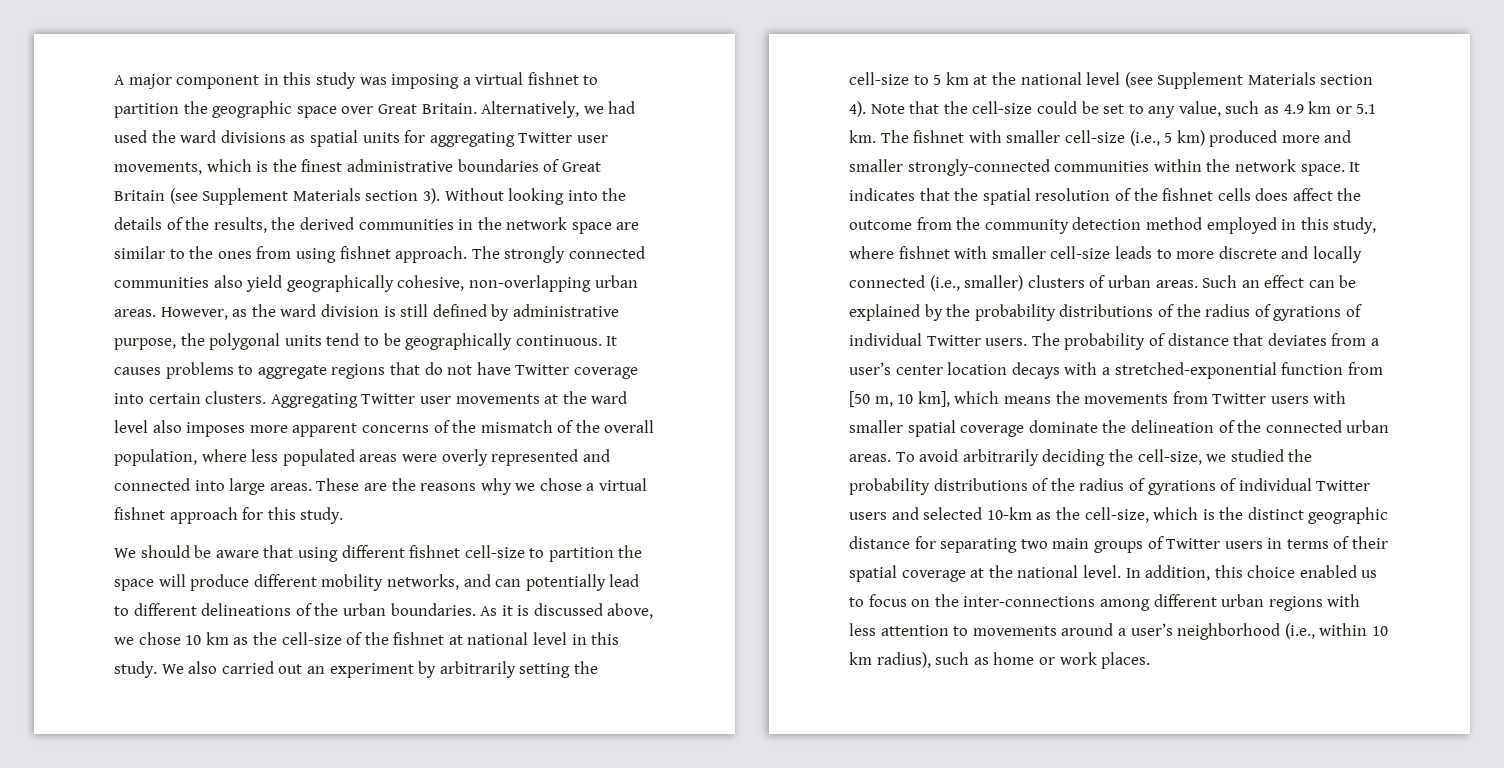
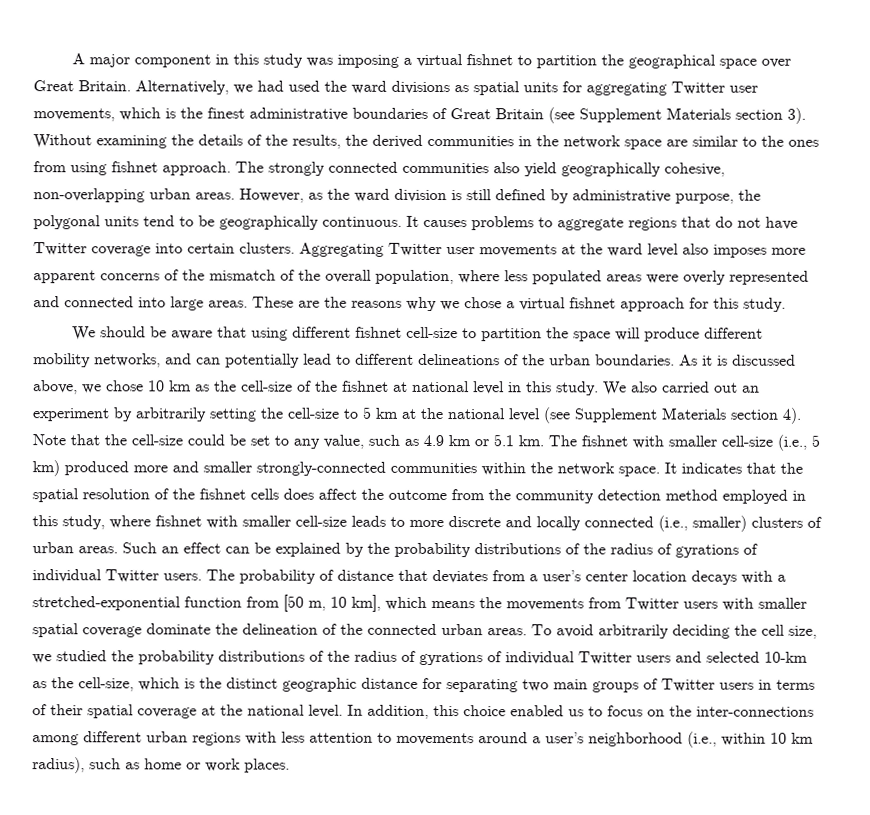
- A major component in this study was imposing a virtual fishnet to partition the geographic space over Great Britain.
+ A major component in this study was imposing a virtual fishnet to partition the geographical space over Great Britain.
- Without looking into the details of the results, the derived communities in the network space are similar to the ones from using fishnet approach.
+ Without examining the details of the results, the derived communities in the network space are similar to the ones from using fishnet approach.
- To avoid arbitrarily deciding the cell-size, we studied the probability distributions of the radius of gyrations of individual Twitter users and selected 10-km as the cell-size, which is the distinct geographic distance for separating two main groups of Twitter users in terms of their spatial coverage at the national level.
+ To avoid arbitrarily deciding the cell size, we studied the probability distributions of the radius of gyrations of individual Twitter users and selected 10-km as the cell-size, which is the distinct geographic distance for separating two main groups of Twitter users in terms of their spatial coverage at the national level.

